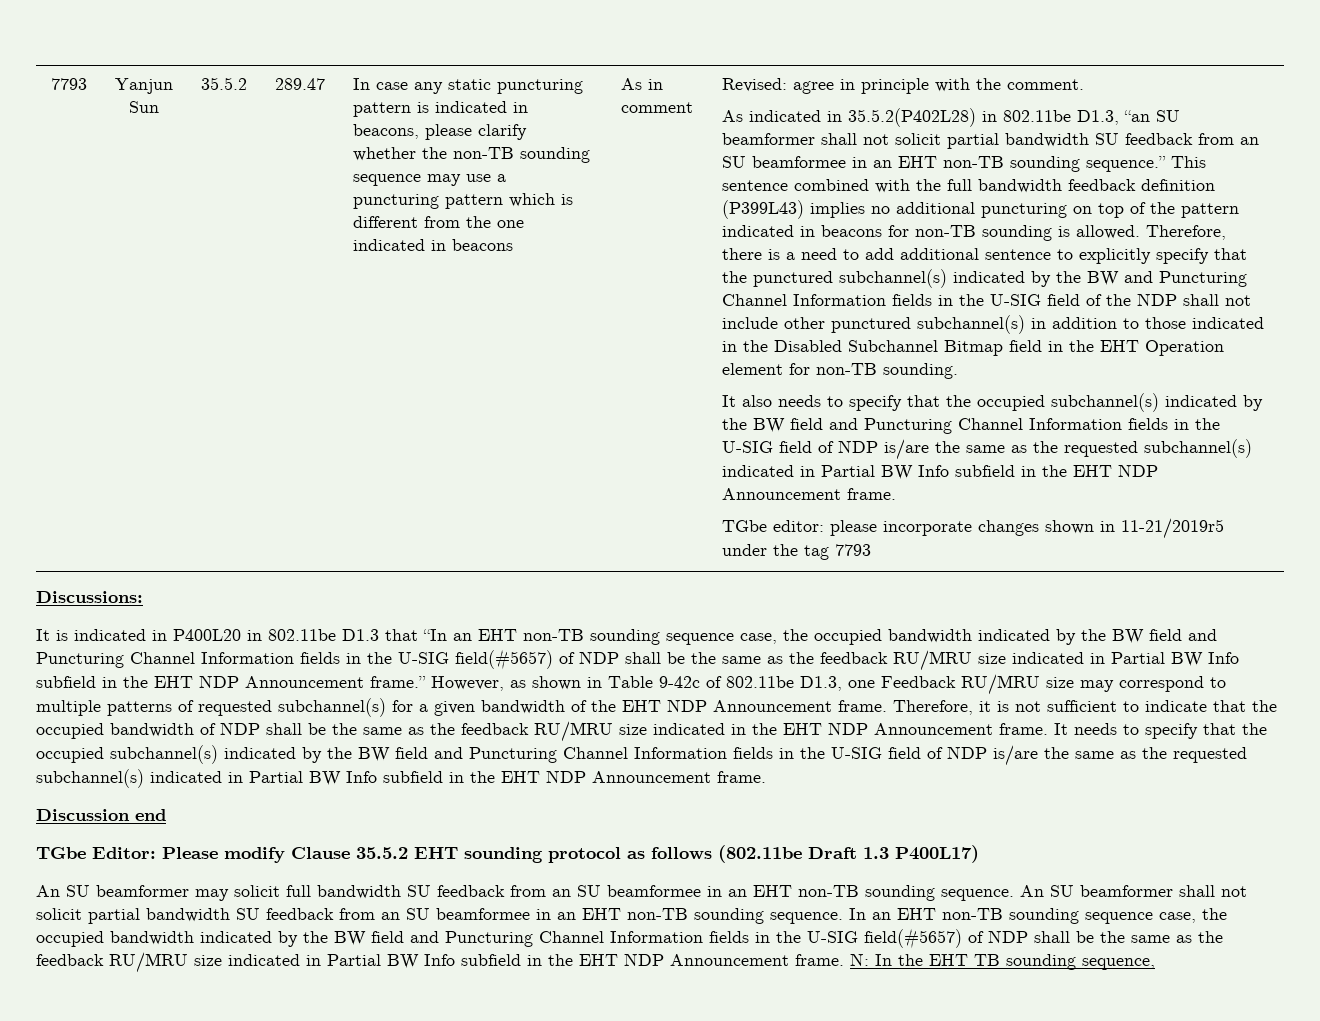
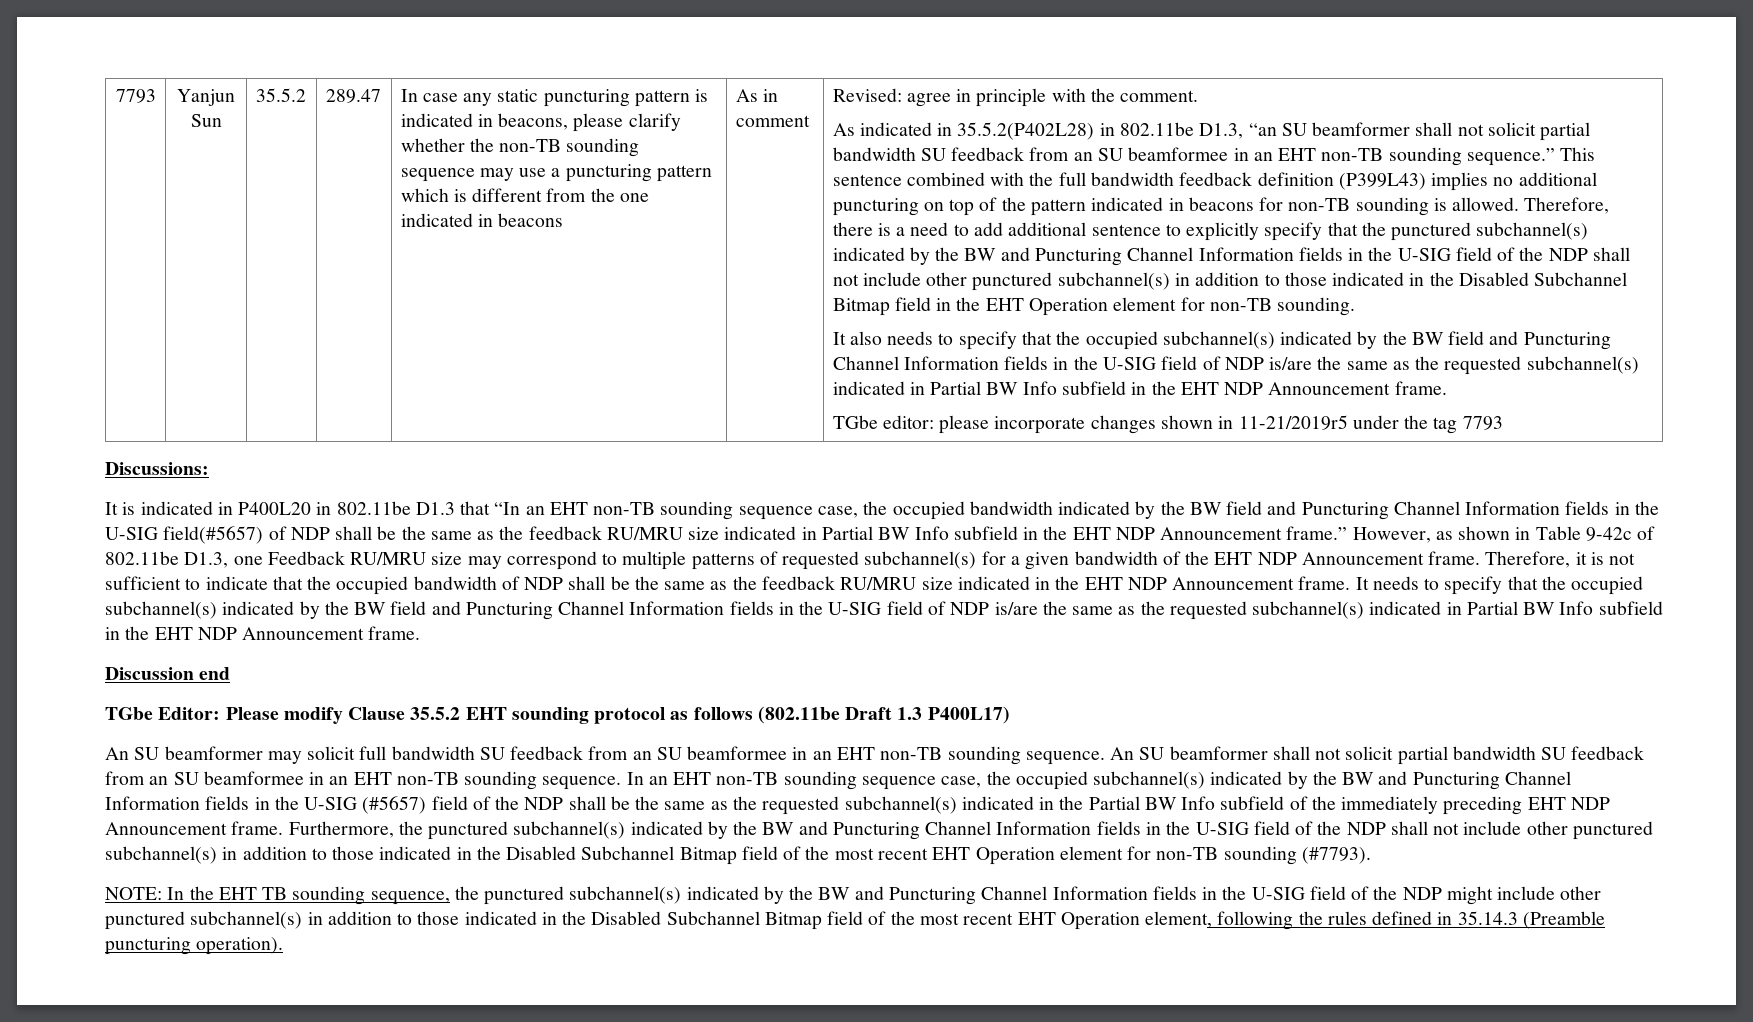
- In an EHT non-TB sounding sequence case, the occupied bandwidth indicated by the BW field and Puncturing Channel Information fields in the U-SIG field(#5657) of NDP shall be the same as the feedback RU/MRU size indicated in Partial BW Info subfield in the EHT NDP Announcement frame. N: In the EHT TB sounding sequence,
+ In an EHT non-TB sounding sequence case, the occupied subchannel(s) indicated by the BW and Puncturing Channel Information fields in the U-SIG (#5657) field of the NDP shall be the same as the requested subchannel(s) indicated in the Partial BW Info subfield of the immediately preceding EHT NDP Announcement frame. Furthermore, the punctured subchannel(s) indicated by the BW and Puncturing Channel Information fields in the U-SIG field of the NDP shall not include other punctured subchannel(s) in addition to those indicated in the Disabled Subchannel Bitmap field of the most recent EHT Operation element for non-TB sounding (#7793).
+ NOTE: In the EHT TB sounding sequence, the punctured subchannel(s) indicated by the BW and Puncturing Channel Information fields in the U-SIG field of the NDP might include other punctured subchannel(s) in addition to those indicated in the Disabled Subchannel Bitmap field of the most recent EHT Operation element, following the rules defined in 35.14.3 (Preamble puncturing operation).

